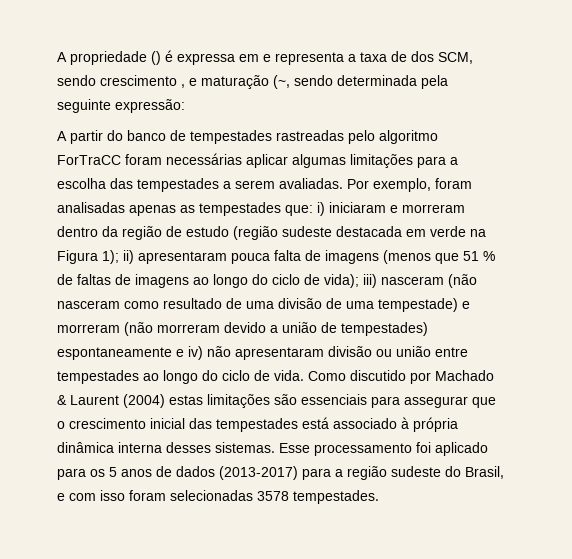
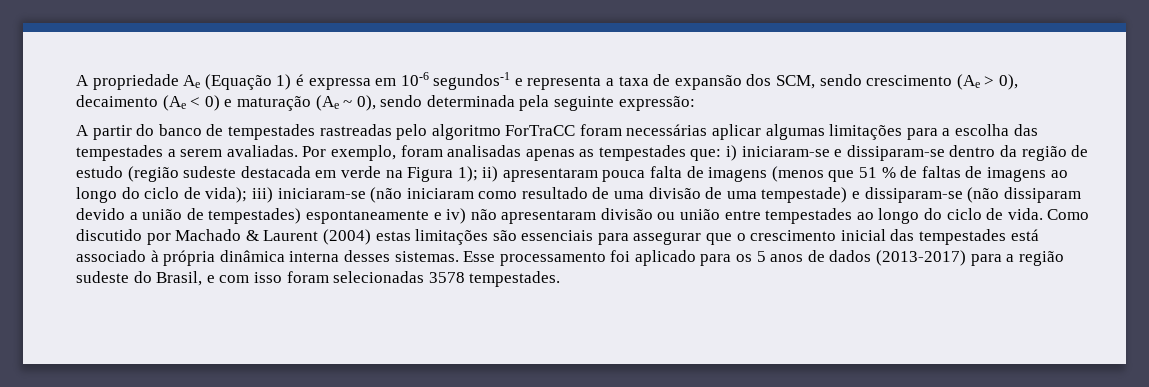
- A propriedade () é expressa em e representa a taxa de dos SCM, sendo crescimento , e maturação (~, sendo determinada pela seguinte expressão:
+ A propriedade Ae (Equação 1) é expressa em 10-6 segundos-1 e representa a taxa de expansão dos SCM, sendo crescimento (Ae > 0), decaimento (Ae < 0) e maturação (Ae ~ 0), sendo determinada pela seguinte expressão:
- i) iniciaram e morreram dentro da região de estudo (região sudeste destacada em verde na Figura 1);
+ i) iniciaram-se e dissiparam-se dentro da região de estudo (região sudeste destacada em verde na Figura 1);
- iii) nasceram (não nasceram como resultado de uma divisão de uma tempestade) e morreram (não morreram devido a união de tempestades) espontaneamente e iv) não apresentaram divisão ou união entre tempestades ao longo do ciclo de vida.
+ iii) iniciaram-se (não iniciaram como resultado de uma divisão de uma tempestade) e dissiparam-se (não dissiparam devido a união de tempestades) espontaneamente e iv) não apresentaram divisão ou união entre tempestades ao longo do ciclo de vida.

